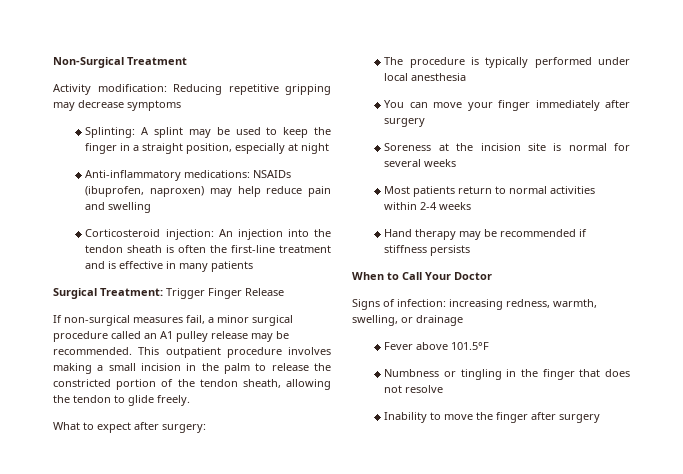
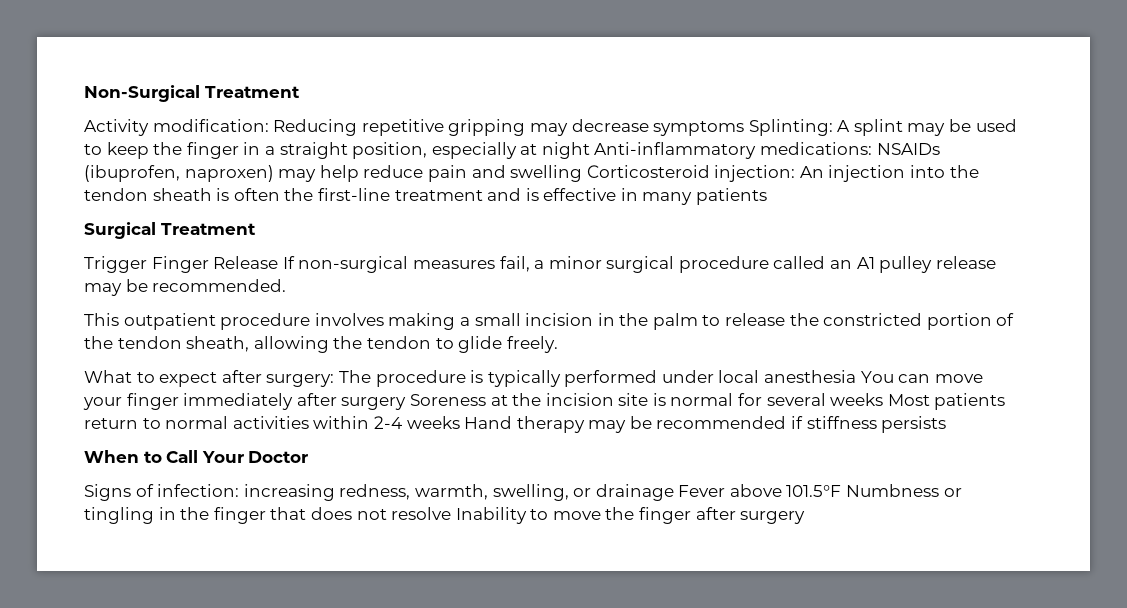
- Activity modification: Reducing repetitive gripping may decrease symptoms
- Splinting: A splint may be used to keep the finger in a straight position, especially at night
- Anti-inflammatory medications: NSAIDs (ibuprofen, naproxen) may help reduce pain and swelling
- Corticosteroid injection: An injection into the tendon sheath is often the first-line treatment and is effective in many patients
+ Activity modification: Reducing repetitive gripping may decrease symptoms Splinting: A splint may be used to keep the finger in a straight position, especially at night Anti-inflammatory medications: NSAIDs (ibuprofen, naproxen) may help reduce pain and swelling Corticosteroid injection: An injection into the tendon sheath is often the first-line treatment and is effective in many patients
- Surgical Treatment: Trigger Finger Release
- If non-surgical measures fail, a minor surgical procedure called an A1 pulley release may be recommended. This outpatient procedure involves making a small incision in the palm to release the constricted portion of the tendon sheath, allowing the tendon to glide freely.
+ Surgical Treatment
+ Trigger Finger Release If non-surgical measures fail, a minor surgical procedure called an A1 pulley release may be recommended.
+ This outpatient procedure involves making a small incision in the palm to release the constricted portion of the tendon sheath, allowing the tendon to glide freely.
- What to expect after surgery:
- The procedure is typically performed under local anesthesia
- You can move your finger immediately after surgery
- Soreness at the incision site is normal for several weeks
- Most patients return to normal activities within 2-4 weeks
- Hand therapy may be recommended if stiffness persists
+ What to expect after surgery: The procedure is typically performed under local anesthesia You can move your finger immediately after surgery Soreness at the incision site is normal for several weeks Most patients return to normal activities within 2-4 weeks Hand therapy may be recommended if stiffness persists
- Signs of infection: increasing redness, warmth, swelling, or drainage
- Fever above 101.5°F
- Numbness or tingling in the finger that does not resolve
- Inability to move the finger after surgery
+ Signs of infection: increasing redness, warmth, swelling, or drainage Fever above 101.5°F Numbness or tingling in the finger that does not resolve Inability to move the finger after surgery

